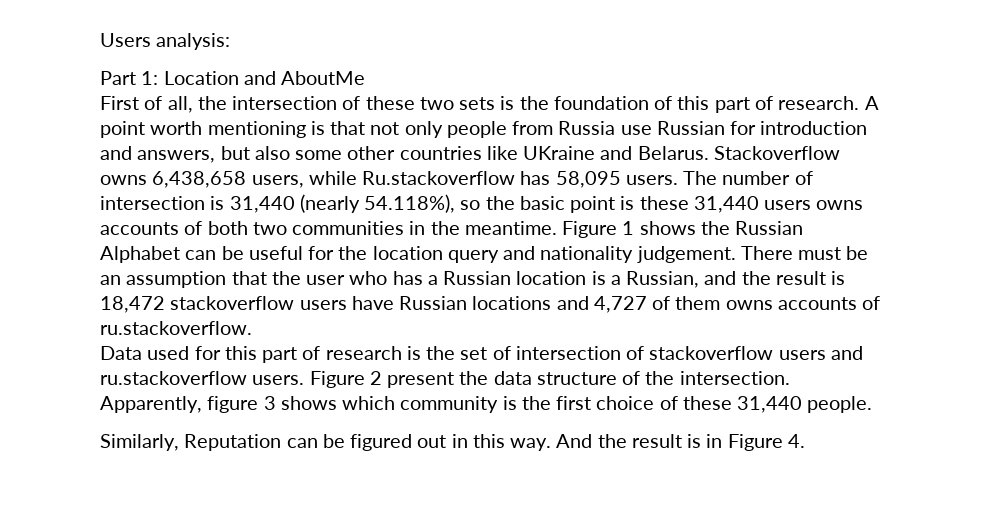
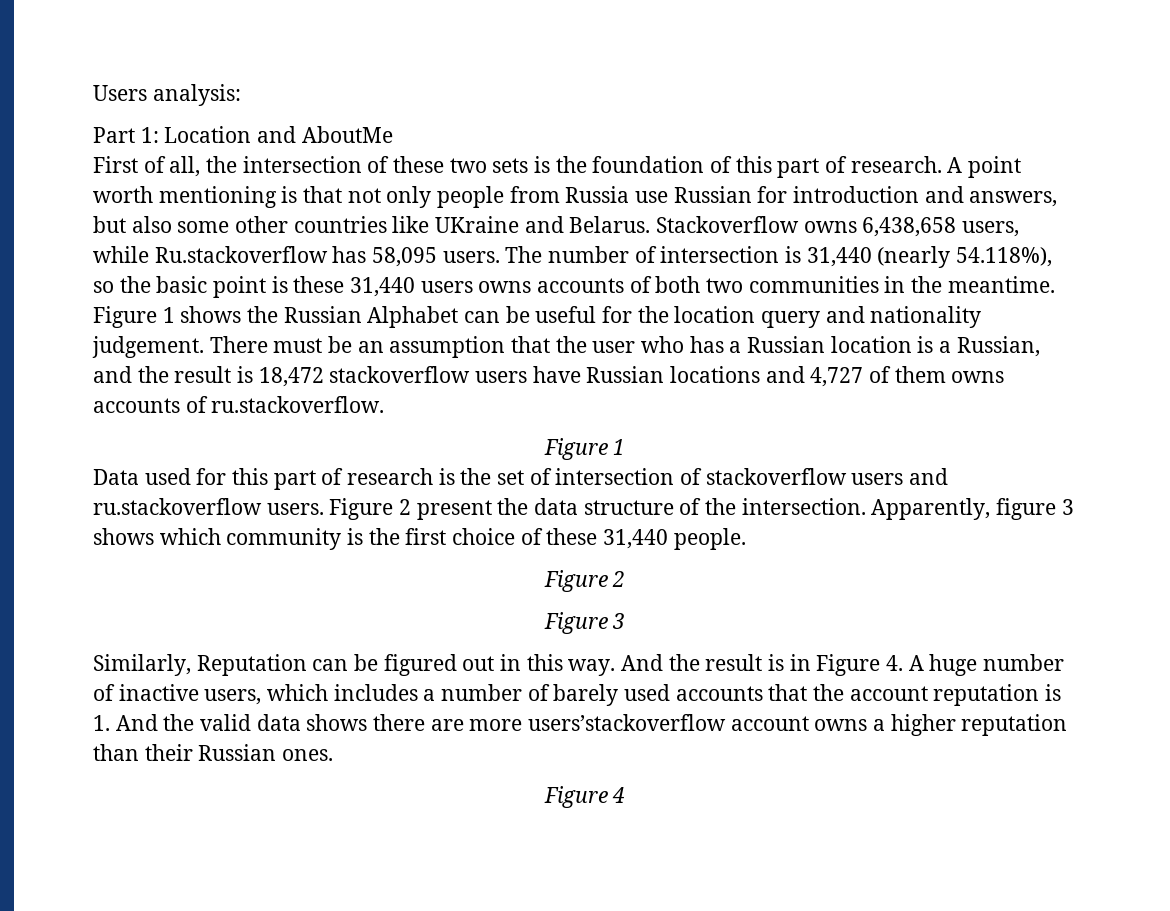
  There must be an assumption that the user who has a Russian location is a Russian, and the result is 18,472 stackoverflow users have Russian locations and 4,727 of them owns accounts of ru.stackoverflow.
+ Figure 1
  Apparently, figure 3 shows which community is the first choice of these 31,440 people.
+ Figure 2
+ Figure 3
- And the result is in Figure 4.
+ And the result is in Figure 4. A huge number of inactive users, which includes a number of barely used accounts that the account reputation is 1. And the valid data shows there are more users’stackoverflow account owns a higher reputation than their Russian ones.
+ Figure 4

